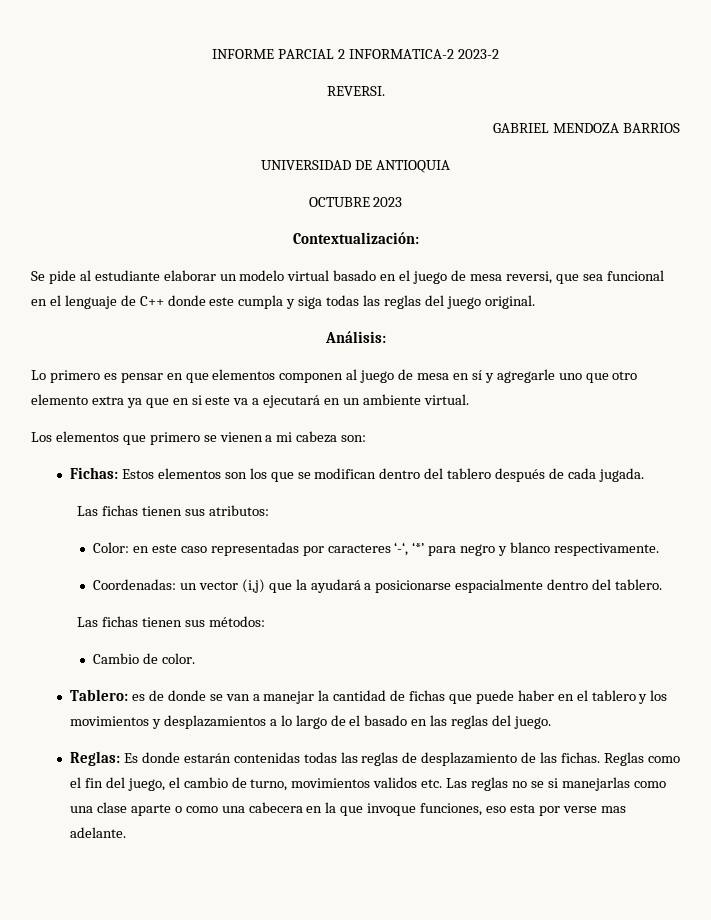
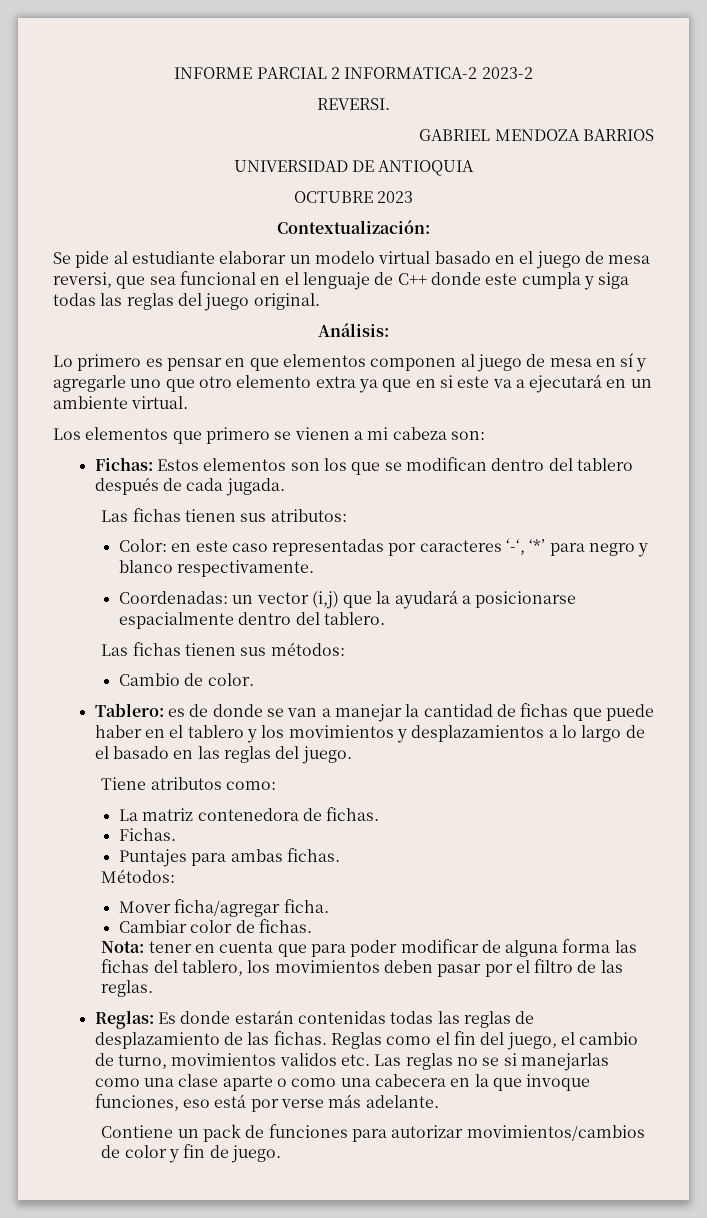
+ Tiene atributos como:
+ La matriz contenedora de fichas.
+ Fichas.
+ Puntajes para ambas fichas.
+ Métodos:
+ Mover ficha/agregar ficha.
+ Cambiar color de fichas.
+ Nota: tener en cuenta que para poder modificar de alguna forma las fichas del tablero, los movimientos deben pasar por el filtro de las reglas.
- Reglas como el fin del juego, el cambio de turno, movimientos validos etc. Las reglas no se si manejarlas como una clase aparte o como una cabecera en la que invoque funciones, eso esta por verse mas adelante.
+ Reglas como el fin del juego, el cambio de turno, movimientos validos etc. Las reglas no se si manejarlas como una clase aparte o como una cabecera en la que invoque funciones, eso está por verse más adelante.
+ Contiene un pack de funciones para autorizar movimientos/cambios de color y fin de juego.

